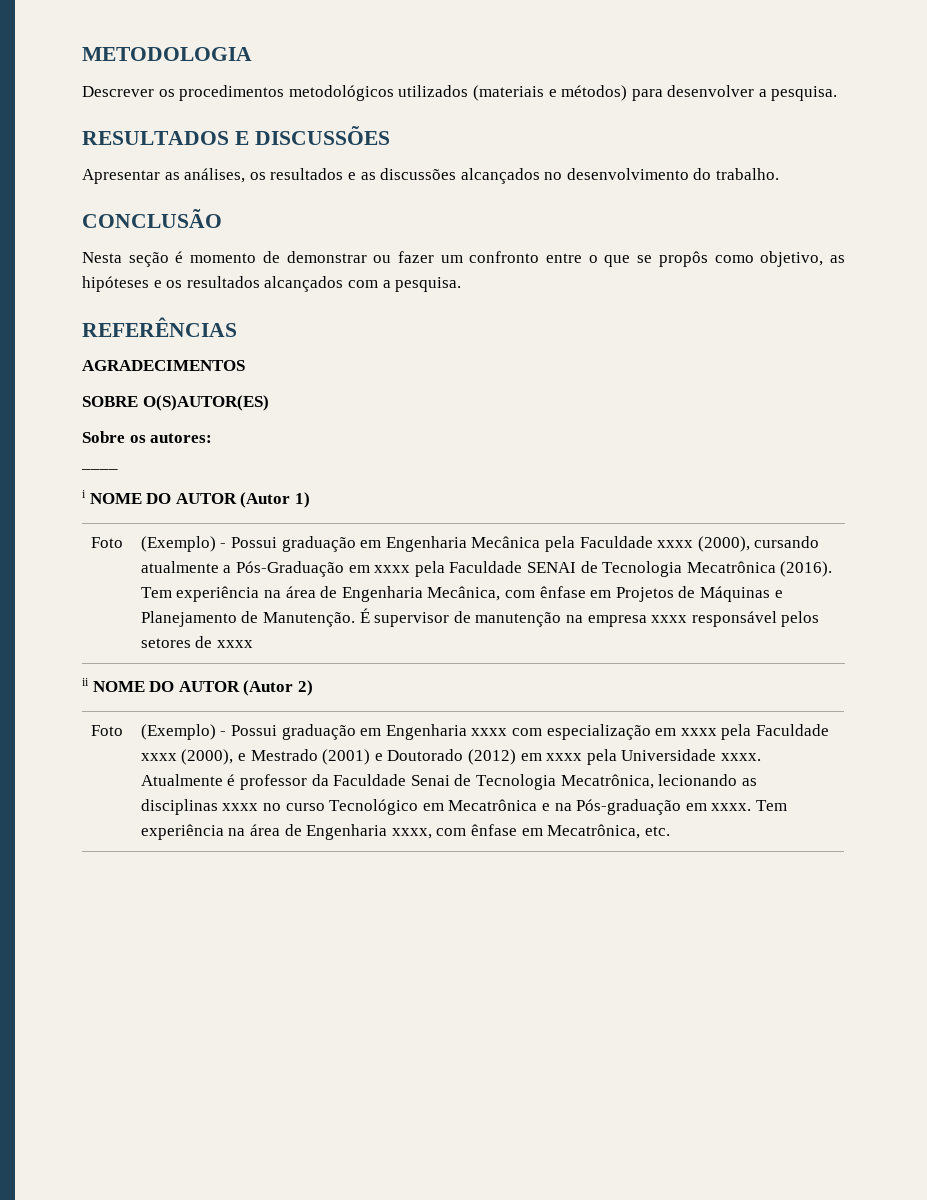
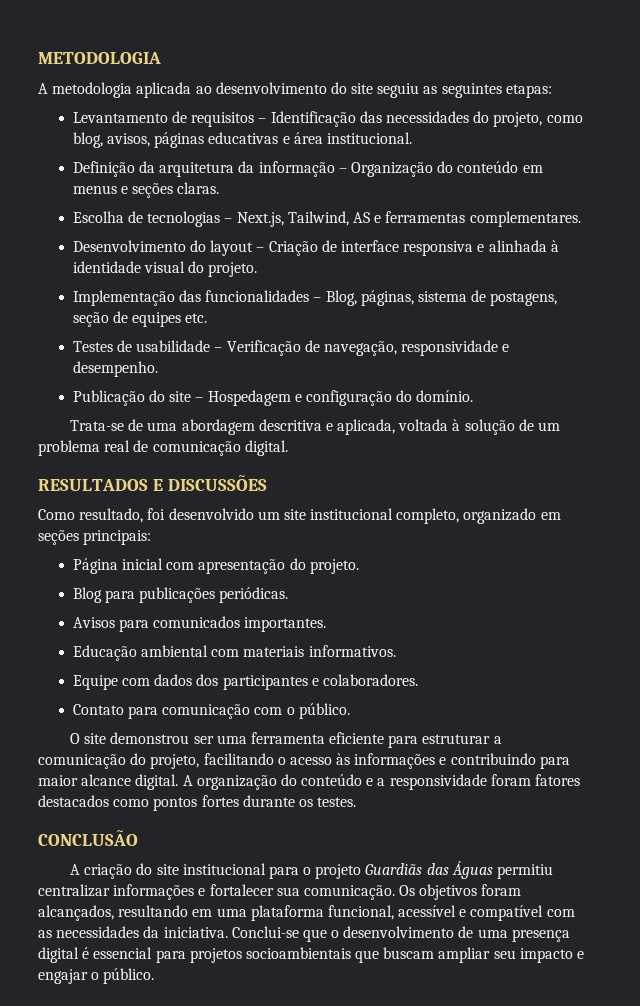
- Descrever os procedimentos metodológicos utilizados (materiais e métodos) para desenvolver a pesquisa.
+ A metodologia aplicada ao desenvolvimento do site seguiu as seguintes etapas:
+ Levantamento de requisitos – Identificação das necessidades do projeto, como blog, avisos, páginas educativas e área institucional.
+ Definição da arquitetura da informação – Organização do conteúdo em menus e seções claras.
+ Escolha de tecnologias – Next.js, Tailwind, AS e ferramentas complementares.
+ Desenvolvimento do layout – Criação de interface responsiva e alinhada à identidade visual do projeto.
+ Implementação das funcionalidades – Blog, páginas, sistema de postagens, seção de equipes etc.
+ Testes de usabilidade – Verificação de navegação, responsividade e desempenho.
+ Publicação do site – Hospedagem e configuração do domínio.
+ Trata-se de uma abordagem descritiva e aplicada, voltada à solução de um problema real de comunicação digital.
  RESULTADOS E DISCUSSÕES
- Apresentar as análises, os resultados e as discussões alcançados no desenvolvimento do trabalho.
+ Como resultado, foi desenvolvido um site institucional completo, organizado em seções principais:
+ Página inicial com apresentação do projeto.
+ Blog para publicações periódicas.
+ Avisos para comunicados importantes.
+ Educação ambiental com materiais informativos.
+ Equipe com dados dos participantes e colaboradores.
+ Contato para comunicação com o público.
+ O site demonstrou ser uma ferramenta eficiente para estruturar a comunicação do projeto, facilitando o acesso às informações e contribuindo para maior alcance digital. A organização do conteúdo e a responsividade foram fatores destacados como pontos fortes durante os testes.
  CONCLUSÃO
- Nesta seção é momento de demonstrar ou fazer um confronto entre o que se propôs como objetivo, as hipóteses e os resultados alcançados com a pesquisa.
- REFERÊNCIAS
- AGRADECIMENTOS
- SOBRE O(S)AUTOR(ES)
- Sobre os autores:
- ____
- i NOME DO AUTOR (Autor 1)
- Foto | (Exemplo) - Possui graduação em Engenharia Mecânica pela Faculdade xxxx (2000), cursando atualmente a Pós-Graduação em xxxx pela Faculdade SENAI de Tecnologia Mecatrônica (2016). Tem experiência na área de Engenharia Mecânica, com ênfase em Projetos de Máquinas e Planejamento de Manutenção. É supervisor de manutenção na empresa xxxx responsável pelos setores de xxxx
- ii NOME DO AUTOR (Autor 2)
- Foto | (Exemplo) - Possui graduação em Engenharia xxxx com especialização em xxxx pela Faculdade xxxx (2000), e Mestrado (2001) e Doutorado (2012) em xxxx pela Universidade xxxx. Atualmente é professor da Faculdade Senai de Tecnologia Mecatrônica, lecionando as disciplinas xxxx no curso Tecnológico em Mecatrônica e na Pós-graduação em xxxx. Tem experiência na área de Engenharia xxxx, com ênfase em Mecatrônica, etc.
+ A criação do site institucional para o projeto Guardiãs das Águas permitiu centralizar informações e fortalecer sua comunicação. Os objetivos foram alcançados, resultando em uma plataforma funcional, acessível e compatível com as necessidades da iniciativa. Conclui-se que o desenvolvimento de uma presença digital é essencial para projetos socioambientais que buscam ampliar seu impacto e engajar o público.

